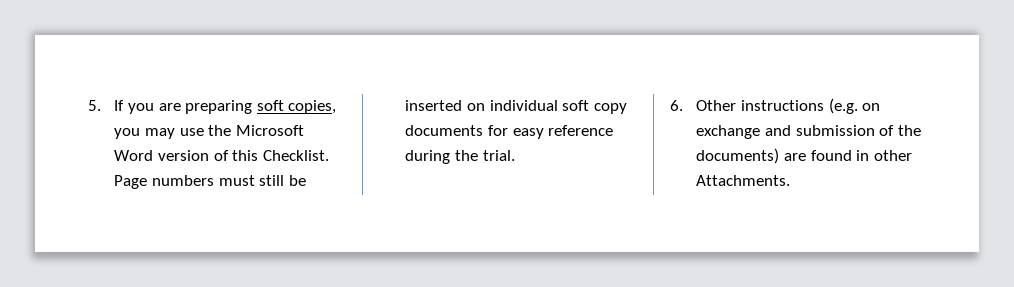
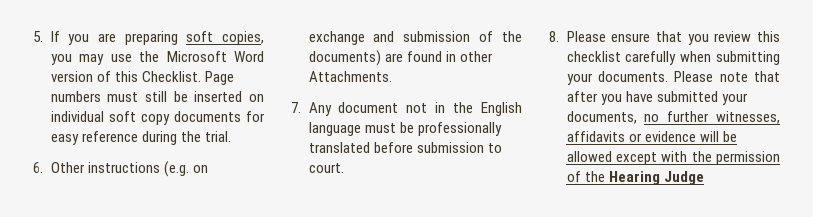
+ 7. Any document not in the English language must be professionally translated before submission to court.
+ 8. Please ensure that you review this checklist carefully when submitting your documents. Please note that after you have submitted your documents, no further witnesses, affidavits or evidence will be allowed except with the permission of the Hearing Judge

